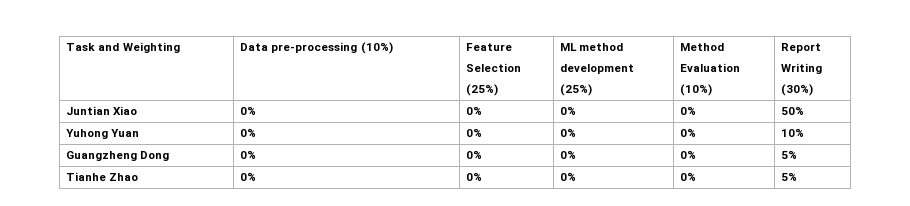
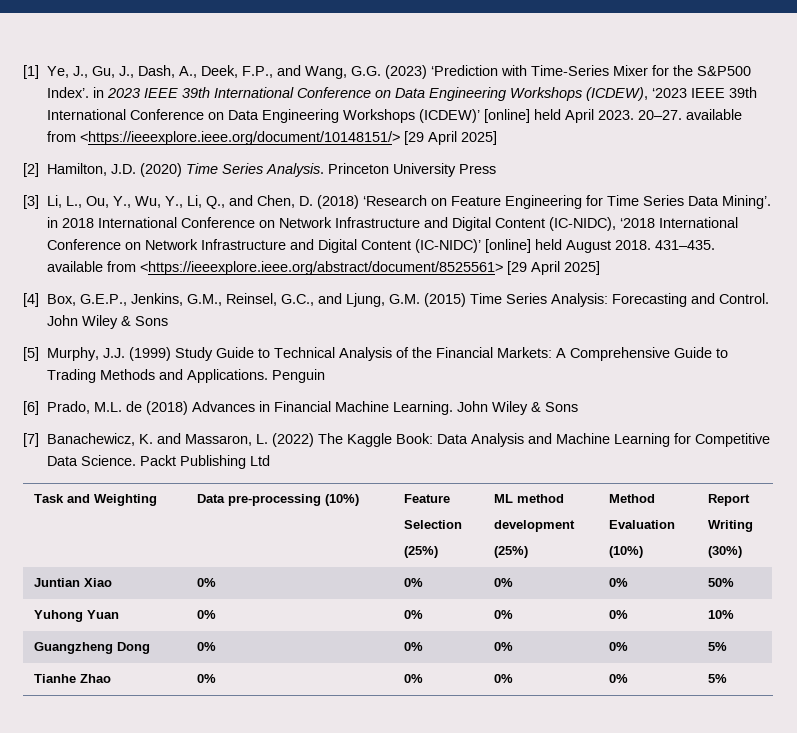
+ [1] Ye, J., Gu, J., Dash, A., Deek, F.P., and Wang, G.G. (2023) ‘Prediction with Time-Series Mixer for the S&P500 Index’. in 2023 IEEE 39th International Conference on Data Engineering Workshops (ICDEW), ‘2023 IEEE 39th International Conference on Data Engineering Workshops (ICDEW)’ [online] held April 2023. 20–27. available from <https://ieeexplore.ieee.org/document/10148151/> [29 April 2025]
+ [2] Hamilton, J.D. (2020) Time Series Analysis. Princeton University Press
+ [3] Li, L., Ou, Y., Wu, Y., Li, Q., and Chen, D. (2018) ‘Research on Feature Engineering for Time Series Data Mining’. in 2018 International Conference on Network Infrastructure and Digital Content (IC-NIDC), ‘2018 International Conference on Network Infrastructure and Digital Content (IC-NIDC)’ [online] held August 2018. 431–435. available from <https://ieeexplore.ieee.org/abstract/document/8525561> [29 April 2025]
+ [4] Box, G.E.P., Jenkins, G.M., Reinsel, G.C., and Ljung, G.M. (2015) Time Series Analysis: Forecasting and Control. John Wiley & Sons
+ [5] Murphy, J.J. (1999) Study Guide to Technical Analysis of the Financial Markets: A Comprehensive Guide to Trading Methods and Applications. Penguin
+ [6] Prado, M.L. de (2018) Advances in Financial Machine Learning. John Wiley & Sons
+ [7] Banachewicz, K. and Massaron, L. (2022) The Kaggle Book: Data Analysis and Machine Learning for Competitive Data Science. Packt Publishing Ltd

